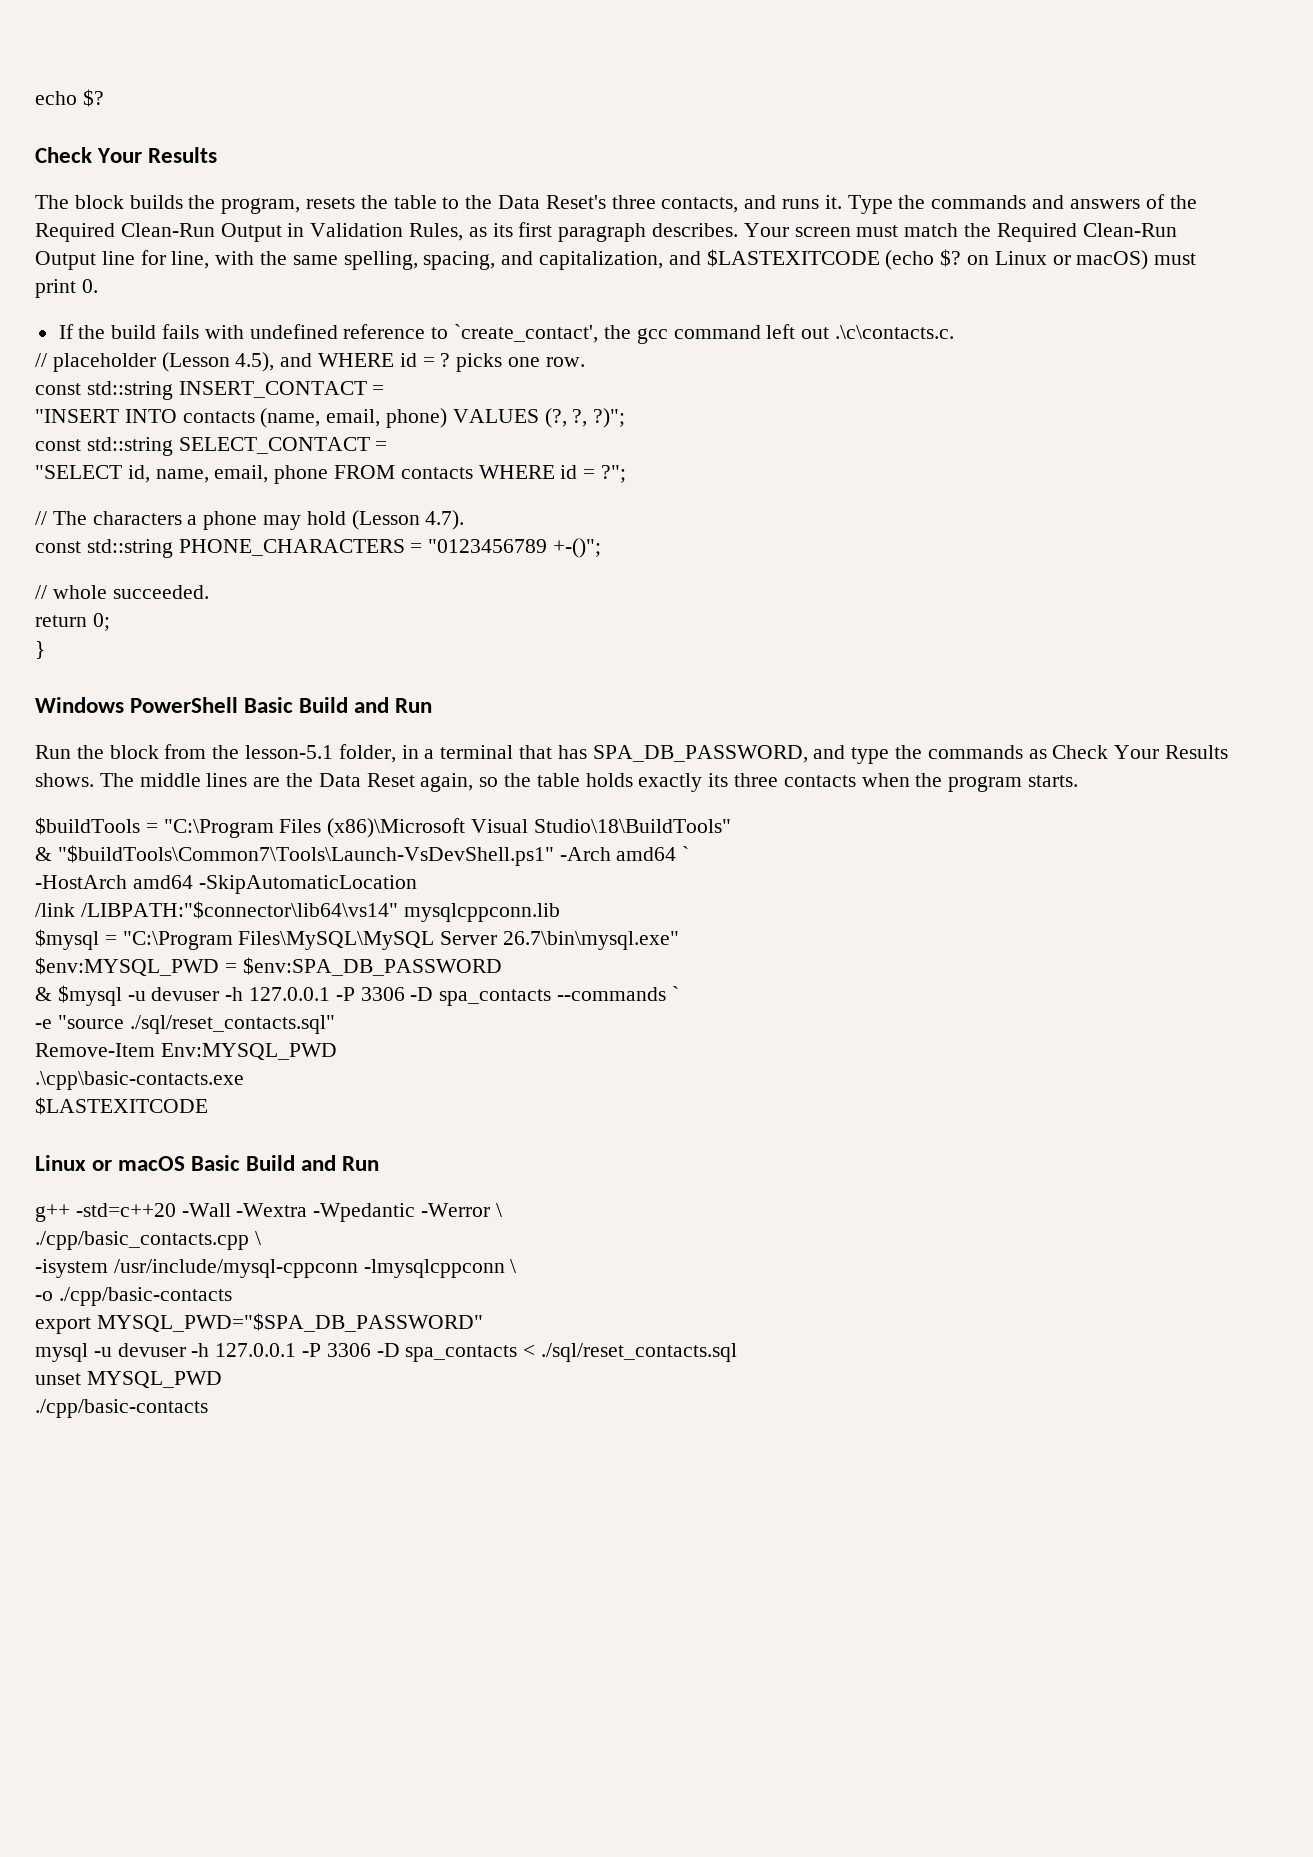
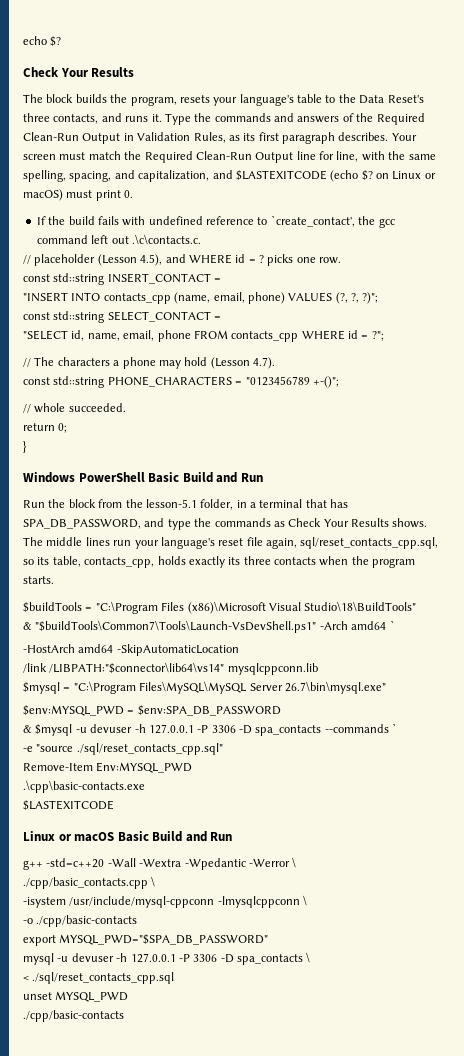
- The block builds the program, resets the table to the Data Reset's three contacts, and runs it.
+ The block builds the program, resets your language's table to the Data Reset's three contacts, and runs it.
- "INSERT INTO contacts (name, email, phone) VALUES (?, ?, ?)";
+ "INSERT INTO contacts_cpp (name, email, phone) VALUES (?, ?, ?)";
- "SELECT id, name, email, phone FROM contacts WHERE id = ?";
+ "SELECT id, name, email, phone FROM contacts_cpp WHERE id = ?";
- The middle lines are the Data Reset again, so the table holds exactly its three contacts when the program starts.
+ The middle lines run your language's reset file again, sql/reset_contacts_cpp.sql, so its table, contacts_cpp, holds exactly its three contacts when the program starts.
- -e "source ./sql/reset_contacts.sql"
+ -e "source ./sql/reset_contacts_cpp.sql"
- mysql -u devuser -h 127.0.0.1 -P 3306 -D spa_contacts < ./sql/reset_contacts.sql
+ mysql -u devuser -h 127.0.0.1 -P 3306 -D spa_contacts \
+ < ./sql/reset_contacts_cpp.sql

